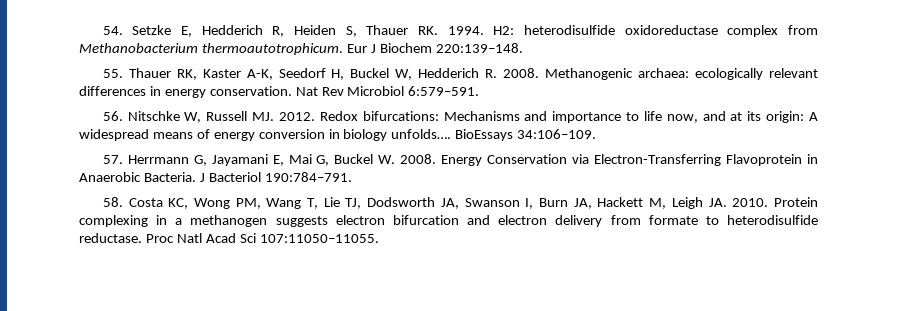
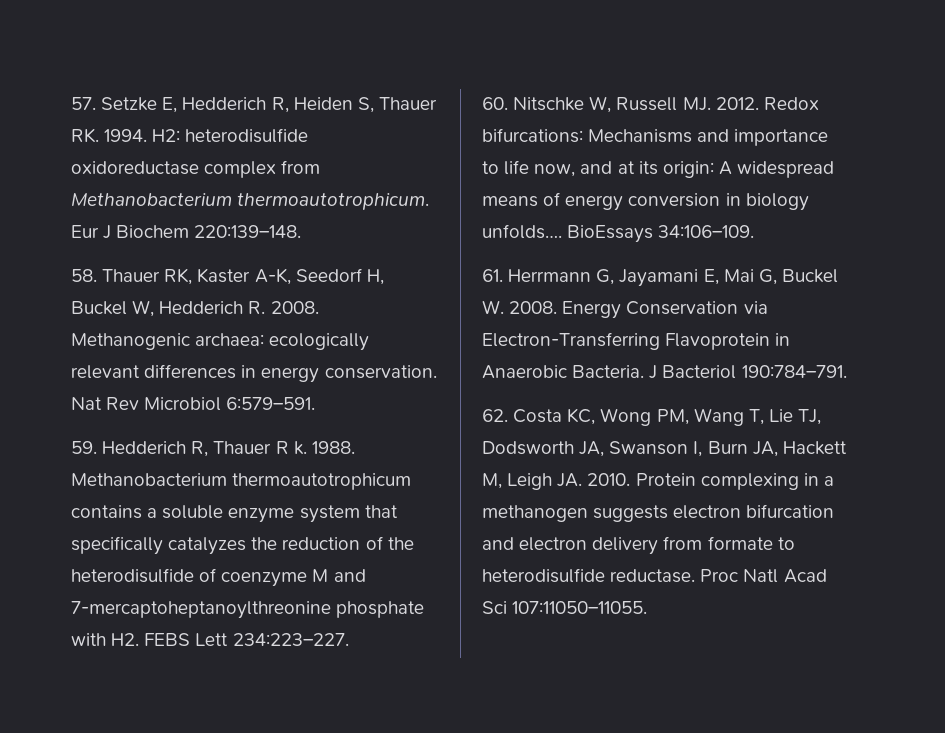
- 54. Setzke E, Hedderich R, Heiden S, Thauer RK. 1994.
+ 57. Setzke E, Hedderich R, Heiden S, Thauer RK. 1994.
- 55. Thauer RK, Kaster A-K, Seedorf H, Buckel W, Hedderich R. 2008.
+ 58. Thauer RK, Kaster A-K, Seedorf H, Buckel W, Hedderich R. 2008.
- 56. Nitschke W, Russell MJ. 2012.
+ 59. Hedderich R, Thauer R k. 1988. Methanobacterium thermoautotrophicum contains a soluble enzyme system that specifically catalyzes the reduction of the heterodisulfide of coenzyme M and 7-mercaptoheptanoylthreonine phosphate with H2. FEBS Lett 234:223–227.
+ 60. Nitschke W, Russell MJ. 2012.
- 57. Herrmann G, Jayamani E, Mai G, Buckel W. 2008.
+ 61. Herrmann G, Jayamani E, Mai G, Buckel W. 2008.
- 58. Costa KC, Wong PM, Wang T, Lie TJ, Dodsworth JA, Swanson I, Burn JA, Hackett M, Leigh JA. 2010.
+ 62. Costa KC, Wong PM, Wang T, Lie TJ, Dodsworth JA, Swanson I, Burn JA, Hackett M, Leigh JA. 2010.

